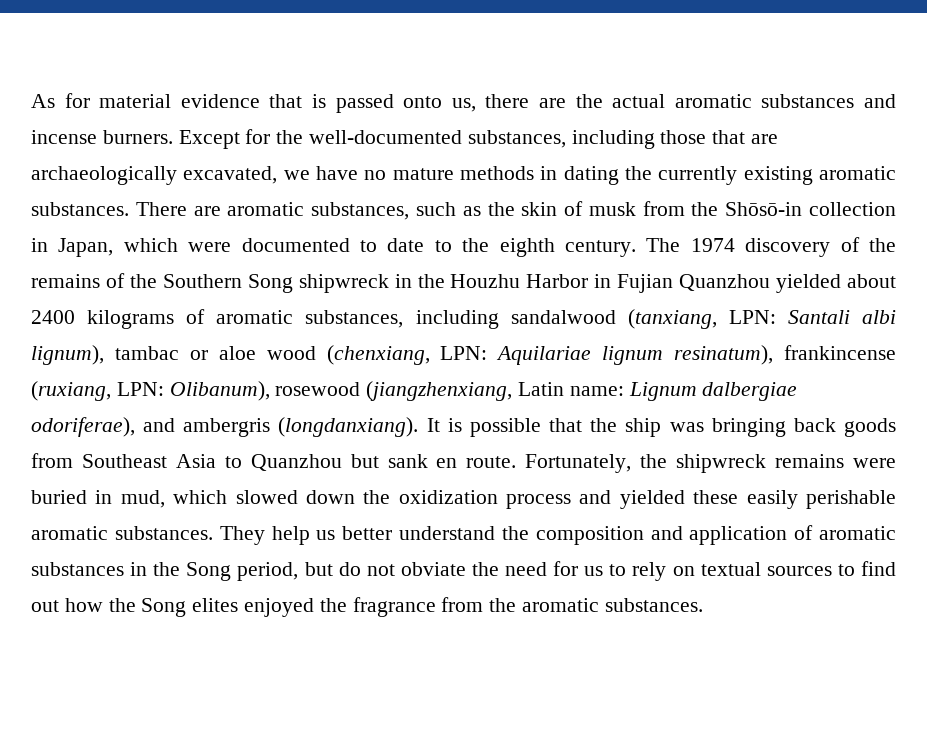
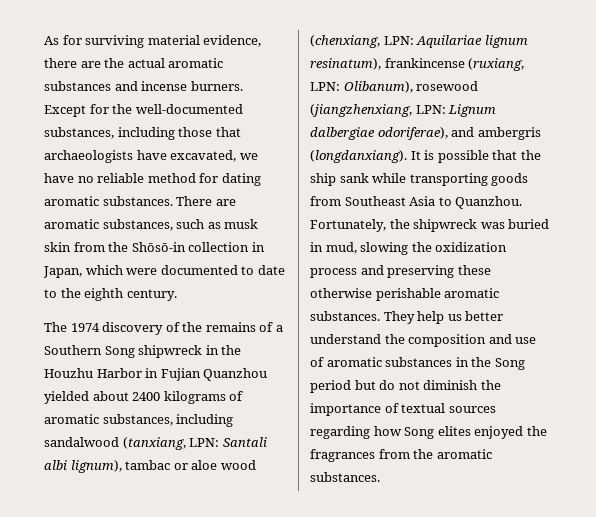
- As for material evidence that is passed onto us, there are the actual aromatic substances and incense burners.
+ As for surviving material evidence, there are the actual aromatic substances and incense burners.
- Except for the well-documented substances, including those that are archaeologically excavated, we have no mature methods in dating the currently existing aromatic substances.
+ Except for the well-documented substances, including those that archaeologists have excavated, we have no reliable method for dating aromatic substances.
- There are aromatic substances, such as the skin of musk from the Shōsō-in collection in Japan, which were documented to date to the eighth century. The 1974 discovery of the remains of the Southern Song shipwreck in the Houzhu Harbor in Fujian Quanzhou yielded about 2400 kilograms of aromatic substances, including sandalwood (tanxiang, LPN:
+ There are aromatic substances, such as musk skin from the Shōsō-in collection in Japan, which were documented to date to the eighth century.
+ The 1974 discovery of the remains of a Southern Song shipwreck in the Houzhu Harbor in Fujian Quanzhou yielded about 2400 kilograms of aromatic substances, including sandalwood (tanxiang, LPN:
- Olibanum), rosewood (jiangzhenxiang, Latin name:
+ Olibanum), rosewood (jiangzhenxiang, LPN:
- It is possible that the ship was bringing back goods from Southeast Asia to Quanzhou but sank en route.
+ It is possible that the ship sank while transporting goods from Southeast Asia to Quanzhou.
- Fortunately, the shipwreck remains were buried in mud, which slowed down the oxidization process and yielded these easily perishable aromatic substances.
+ Fortunately, the shipwreck was buried in mud, slowing the oxidization process and preserving these otherwise perishable aromatic substances.
- They help us better understand the composition and application of aromatic substances in the Song period, but do not obviate the need for us to rely on textual sources to find out how the Song elites enjoyed the fragrance from the aromatic substances.
+ They help us better understand the composition and use of aromatic substances in the Song period but do not diminish the importance of textual sources regarding how Song elites enjoyed the fragrances from the aromatic substances.

